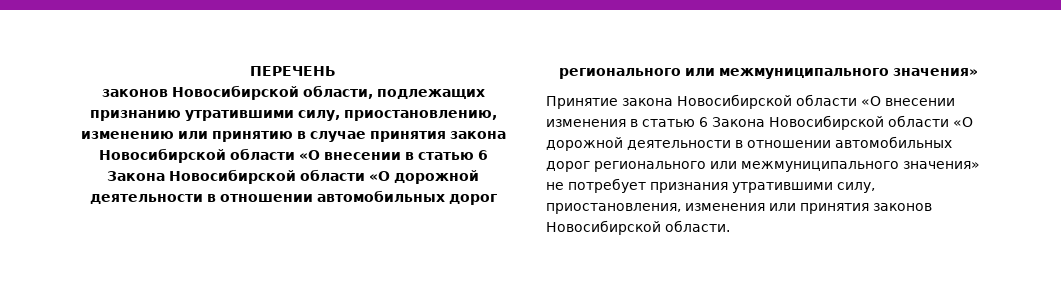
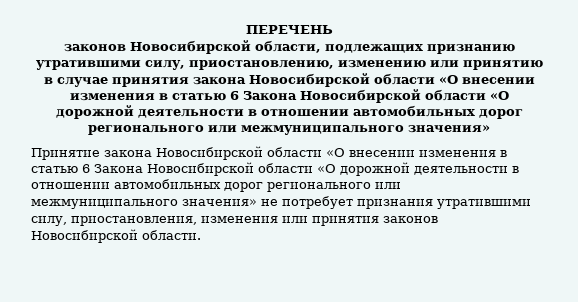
- законов Новосибирской области, подлежащих признанию утратившими силу, приостановлению, изменению или принятию в случае принятия закона Новосибирской области «О внесении в статью 6 Закона Новосибирской области «О дорожной деятельности в отношении автомобильных дорог регионального или межмуниципального значения»
+ законов Новосибирской области, подлежащих признанию утратившими силу, приостановлению, изменению или принятию в случае принятия закона Новосибирской области «О внесении изменения в статью 6 Закона Новосибирской области «О дорожной деятельности в отношении автомобильных дорог регионального или межмуниципального значения»

